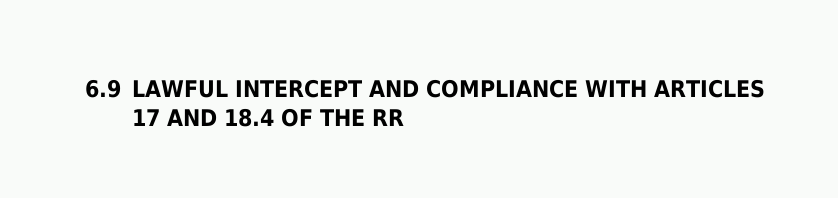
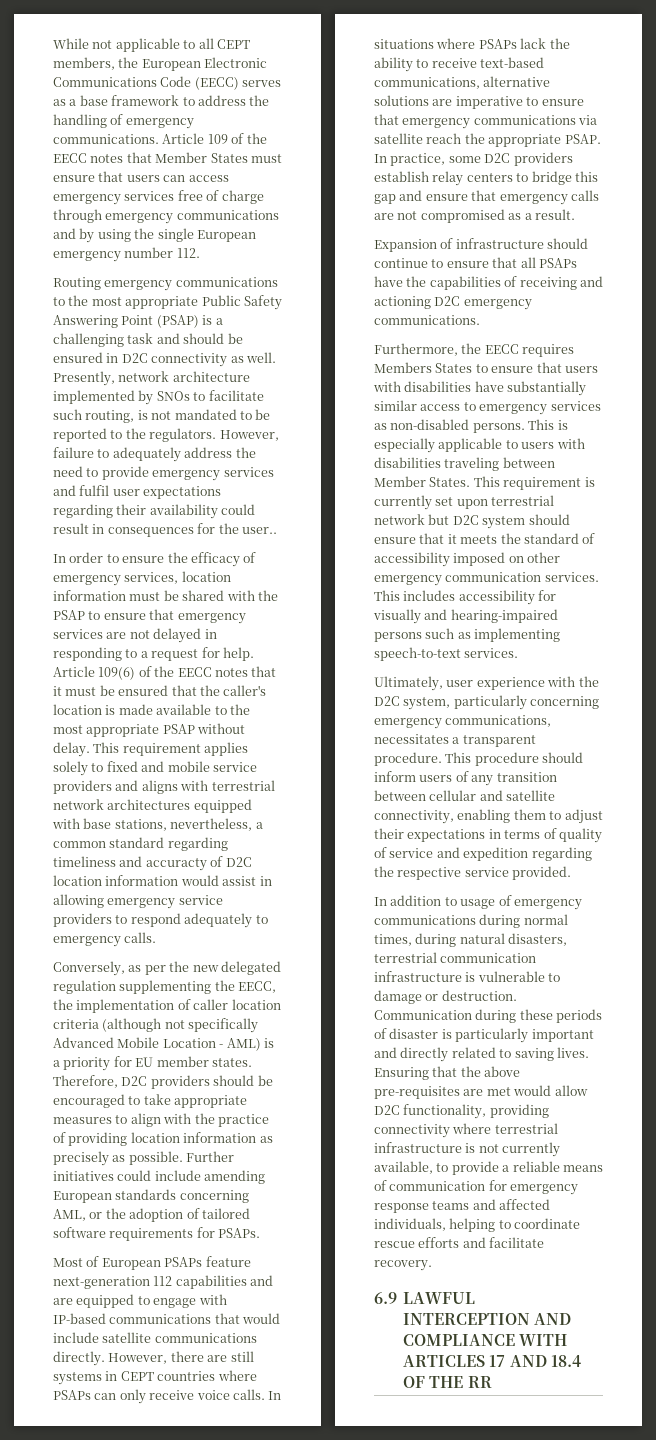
+ While not applicable to all CEPT members, the European Electronic Communications Code (EECC) serves as a base framework to address the handling of emergency communications. Article 109 of the EECC notes that Member States must ensure that users can access emergency services free of charge through emergency communications and by using the single European emergency number 112.
+ Routing emergency communications to the most appropriate Public Safety Answering Point (PSAP) is a challenging task and should be ensured in D2C connectivity as well. Presently, network architecture implemented by SNOs to facilitate such routing, is not mandated to be reported to the regulators. However, failure to adequately address the need to provide emergency services and fulfil user expectations regarding their availability could result in consequences for the user..
+ In order to ensure the efficacy of emergency services, location information must be shared with the PSAP to ensure that emergency services are not delayed in responding to a request for help. Article 109(6) of the EECC notes that it must be ensured that the caller's location is made available to the most appropriate PSAP without delay. This requirement applies solely to fixed and mobile service providers and aligns with terrestrial network architectures equipped with base stations, nevertheless, a common standard regarding timeliness and accuracty of D2C location information would assist in allowing emergency service providers to respond adequately to emergency calls.
+ Conversely, as per the new delegated regulation supplementing the EECC, the implementation of caller location criteria (although not specifically Advanced Mobile Location - AML) is a priority for EU member states. Therefore, D2C providers should be encouraged to take appropriate measures to align with the practice of providing location information as precisely as possible. Further initiatives could include amending European standards concerning AML, or the adoption of tailored software requirements for PSAPs.
+ Most of European PSAPs feature next-generation 112 capabilities and are equipped to engage with IP-based communications that would include satellite communications directly. However, there are still systems in CEPT countries where PSAPs can only receive voice calls. In situations where PSAPs lack the ability to receive text-based communications, alternative solutions are imperative to ensure that emergency communications via satellite reach the appropriate PSAP. In practice, some D2C providers establish relay centers to bridge this gap and ensure that emergency calls are not compromised as a result.
+ Expansion of infrastructure should continue to ensure that all PSAPs have the capabilities of receiving and actioning D2C emergency communications.
+ Furthermore, the EECC requires Members States to ensure that users with disabilities have substantially similar access to emergency services as non-disabled persons. This is especially applicable to users with disabilities traveling between Member States. This requirement is currently set upon terrestrial network but D2C system should ensure that it meets the standard of accessibility imposed on other emergency communication services. This includes accessibility for visually and hearing-impaired persons such as implementing speech-to-text services.
+ Ultimately, user experience with the D2C system, particularly concerning emergency communications, necessitates a transparent procedure. This procedure should inform users of any transition between cellular and satellite connectivity, enabling them to adjust their expectations in terms of quality of service and expedition regarding the respective service provided.
+ In addition to usage of emergency communications during normal times, during natural disasters, terrestrial communication infrastructure is vulnerable to damage or destruction. Communication during these periods of disaster is particularly important and directly related to saving lives. Ensuring that the above pre-requisites are met would allow D2C functionality, providing connectivity where terrestrial infrastructure is not currently available, to provide a reliable means of communication for emergency response teams and affected individuals, helping to coordinate rescue efforts and facilitate recovery.
- 6.9 LAWFUL INTERCEPT AND COMPLIANCE WITH ARTICLES 17 AND 18.4 OF THE RR
+ 6.9 LAWFUL INTERCEPTION AND COMPLIANCE WITH ARTICLES 17 AND 18.4 OF THE RR

